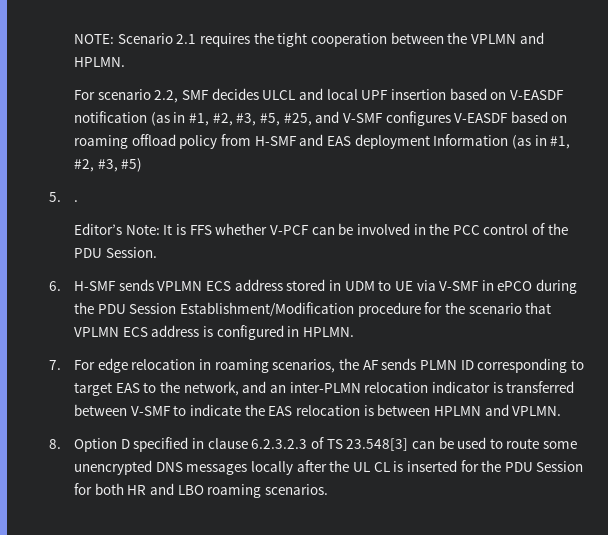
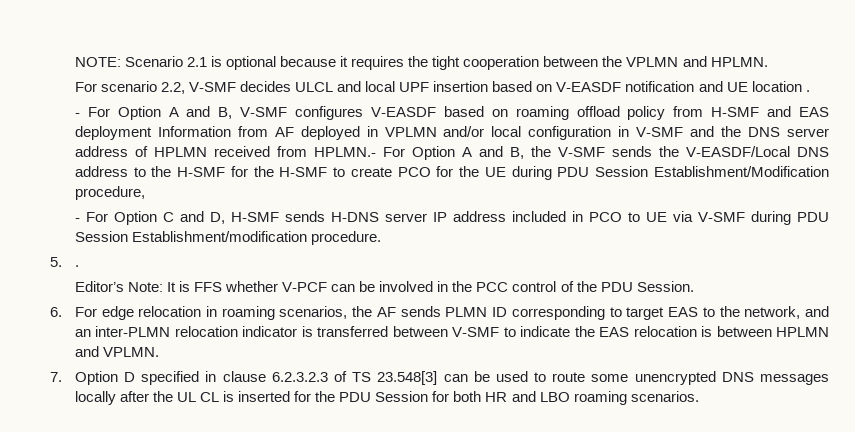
- NOTE: Scenario 2.1 requires the tight cooperation between the VPLMN and HPLMN.
+ NOTE: Scenario 2.1 is optional because it requires the tight cooperation between the VPLMN and HPLMN.
- For scenario 2.2, SMF decides ULCL and local UPF insertion based on V-EASDF notification (as in #1, #2, #3, #5, #25, and V-SMF configures V-EASDF based on roaming offload policy from H-SMF and EAS deployment Information (as in #1, #2, #3, #5)
+ For scenario 2.2, V-SMF decides ULCL and local UPF insertion based on V-EASDF notification and UE location .
+ - For Option A and B, V-SMF configures V-EASDF based on roaming offload policy from H-SMF and EAS deployment Information from AF deployed in VPLMN and/or local configuration in V-SMF and the DNS server address of HPLMN received from HPLMN.- For Option A and B, the V-SMF sends the V-EASDF/Local DNS address to the H-SMF for the H-SMF to create PCO for the UE during PDU Session Establishment/Modification procedure,
+ - For Option C and D, H-SMF sends H-DNS server IP address included in PCO to UE via V-SMF during PDU Session Establishment/modification procedure.
- 6. H-SMF sends VPLMN ECS address stored in UDM to UE via V-SMF in ePCO during the PDU Session Establishment/Modification procedure for the scenario that VPLMN ECS address is configured in HPLMN.
- 7. For edge relocation in roaming scenarios, the AF sends PLMN ID corresponding to target EAS to the network, and an inter-PLMN relocation indicator is transferred between V-SMF to indicate the EAS relocation is between HPLMN and VPLMN.
+ 6. For edge relocation in roaming scenarios, the AF sends PLMN ID corresponding to target EAS to the network, and an inter-PLMN relocation indicator is transferred between V-SMF to indicate the EAS relocation is between HPLMN and VPLMN.
- 8. Option D specified in clause 6.2.3.2.3 of TS 23.548[3] can be used to route some unencrypted DNS messages locally after the UL CL is inserted for the PDU Session for both HR and LBO roaming scenarios.
+ 7. Option D specified in clause 6.2.3.2.3 of TS 23.548[3] can be used to route some unencrypted DNS messages locally after the UL CL is inserted for the PDU Session for both HR and LBO roaming scenarios.

